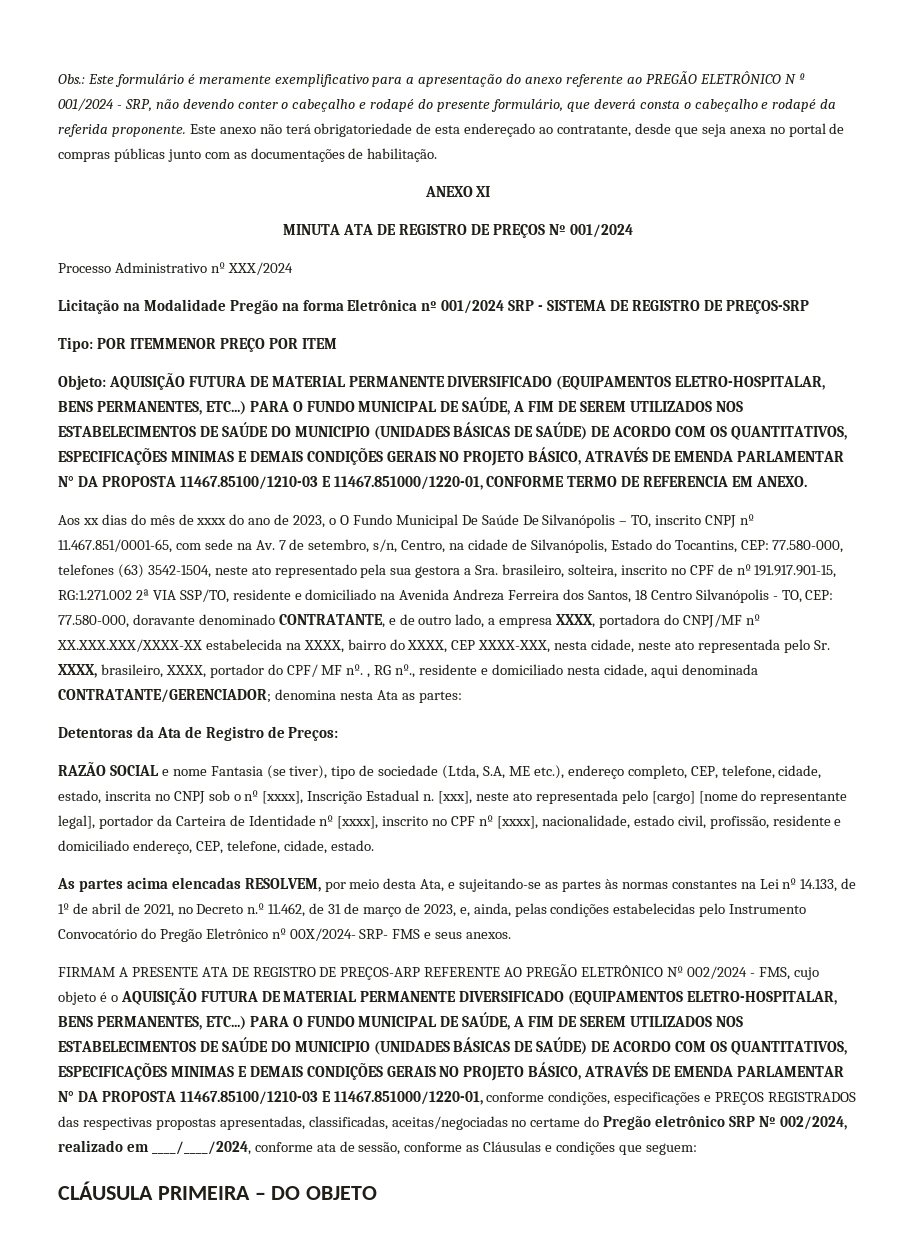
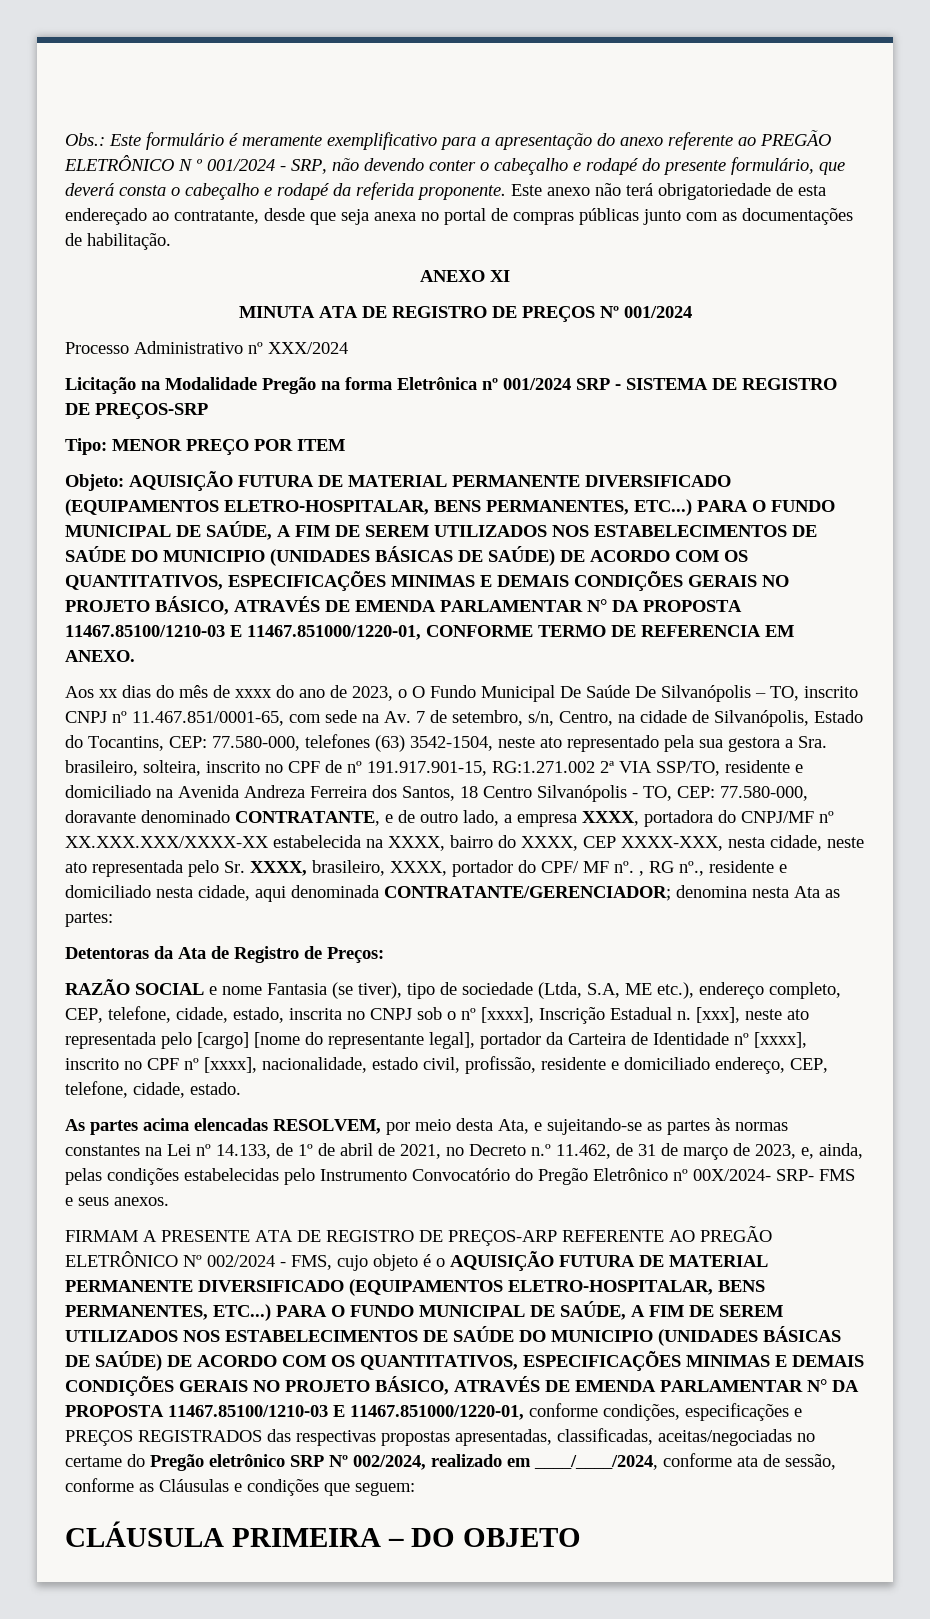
- Tipo: POR ITEMMENOR PREÇO POR ITEM
+ Tipo: MENOR PREÇO POR ITEM

